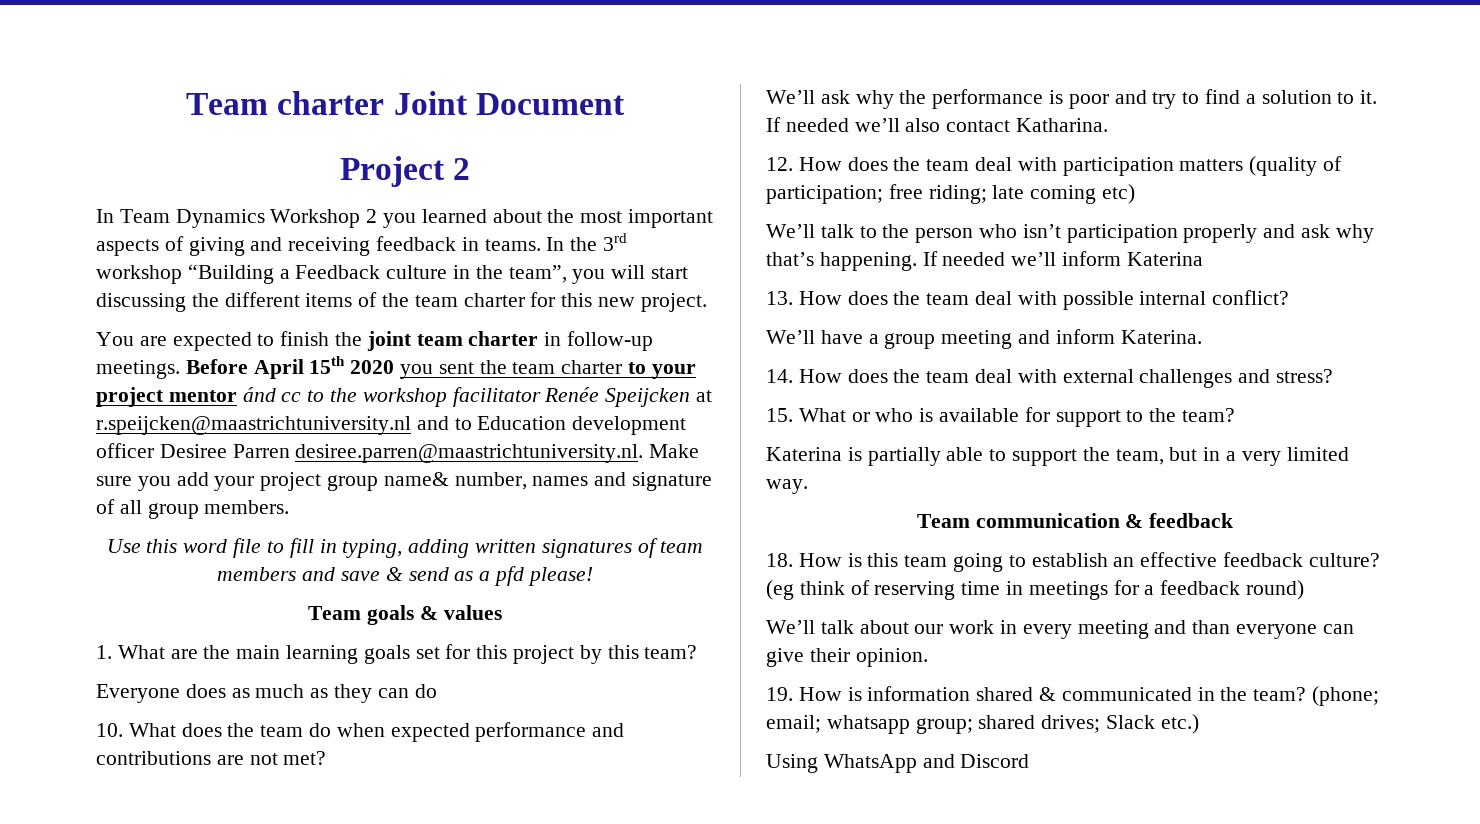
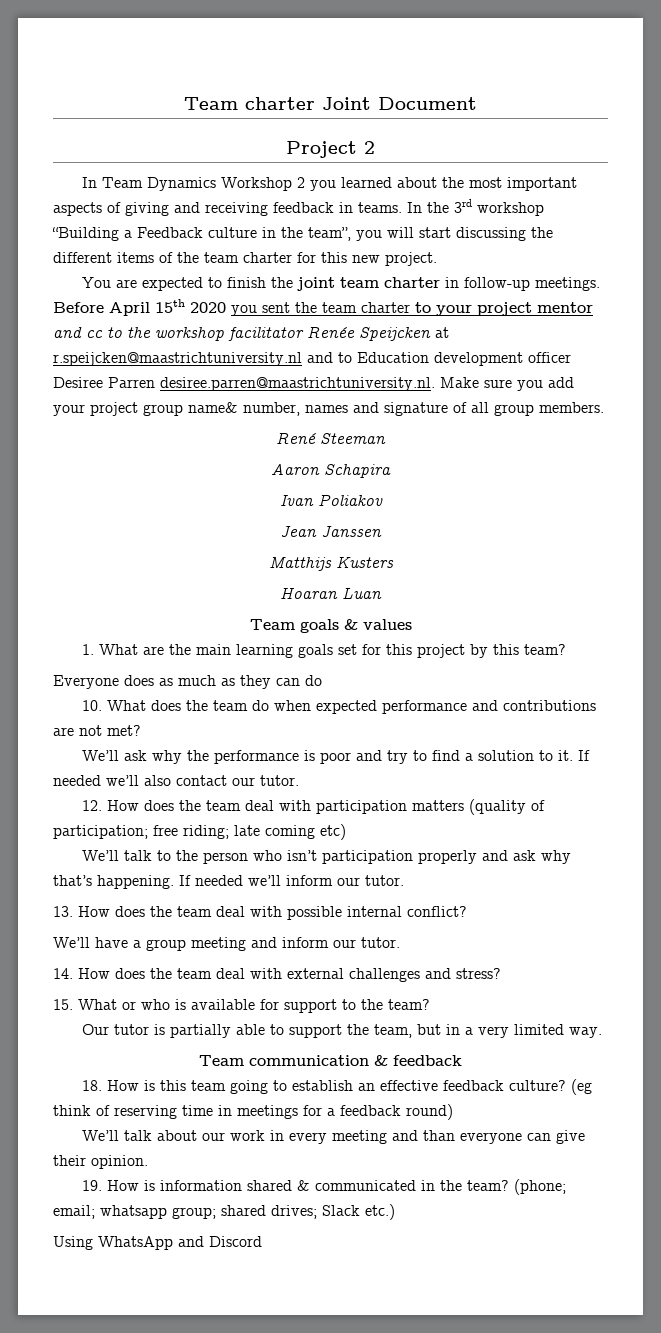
- Before April 15th 2020 you sent the team charter to your project mentor ánd cc to the workshop facilitator Renée Speijcken at r.speijcken@maastrichtuniversity.nl and to Education development officer Desiree Parren desiree.parren@maastrichtuniversity.nl. Make sure you add your project group name& number, names and signature of all group members.
+ Before April 15th 2020 you sent the team charter to your project mentor and cc to the workshop facilitator Renée Speijcken at r.speijcken@maastrichtuniversity.nl and to Education development officer Desiree Parren desiree.parren@maastrichtuniversity.nl. Make sure you add your project group name& number, names and signature of all group members.
- Use this word file to fill in typing, adding written signatures of team members and save & send as a pfd please!
+ René Steeman
+ Aaron Schapira
+ Ivan Poliakov
+ Jean Janssen
+ Matthijs Kusters
+ Hoaran Luan
- If needed we’ll also contact Katharina.
+ If needed we’ll also contact our tutor.
- If needed we’ll inform Katerina
+ If needed we’ll inform our tutor.
- We’ll have a group meeting and inform Katerina.
+ We’ll have a group meeting and inform our tutor.
- Katerina is partially able to support the team, but in a very limited way.
+ Our tutor is partially able to support the team, but in a very limited way.

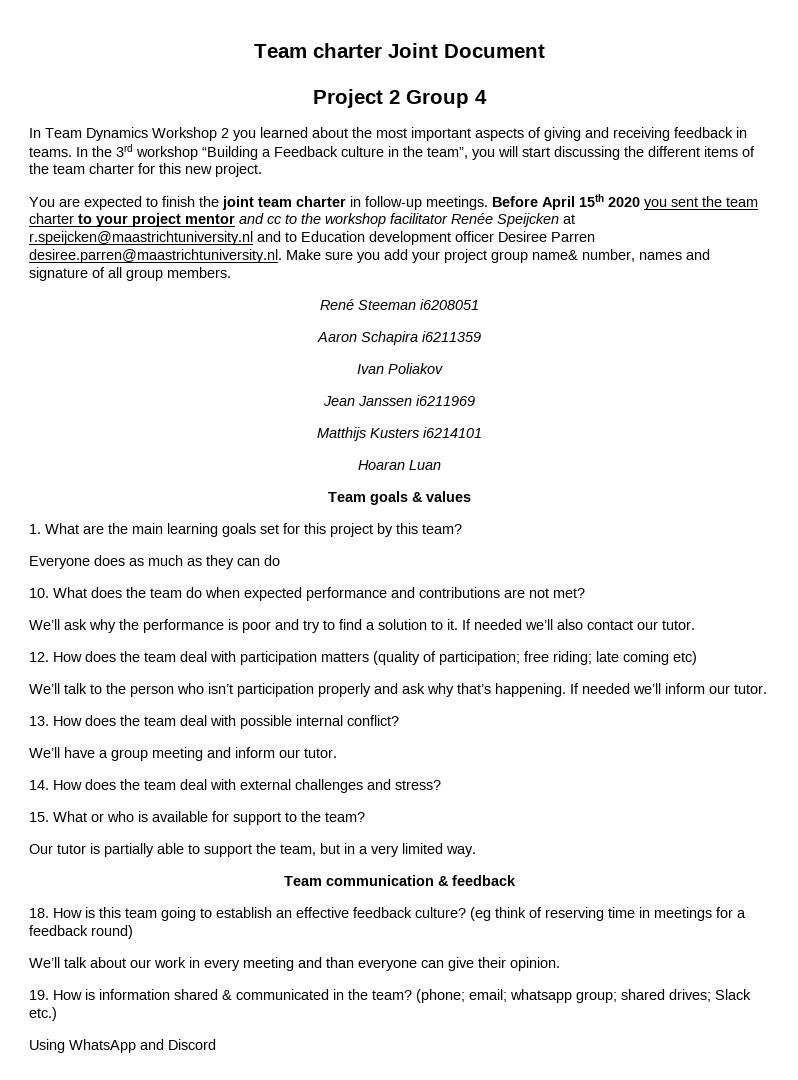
- Project 2
+ Project 2 Group 4
- René Steeman
+ René Steeman i6208051
- Aaron Schapira
+ Aaron Schapira i6211359
- Jean Janssen
+ Jean Janssen i6211969
- Matthijs Kusters
+ Matthijs Kusters i6214101

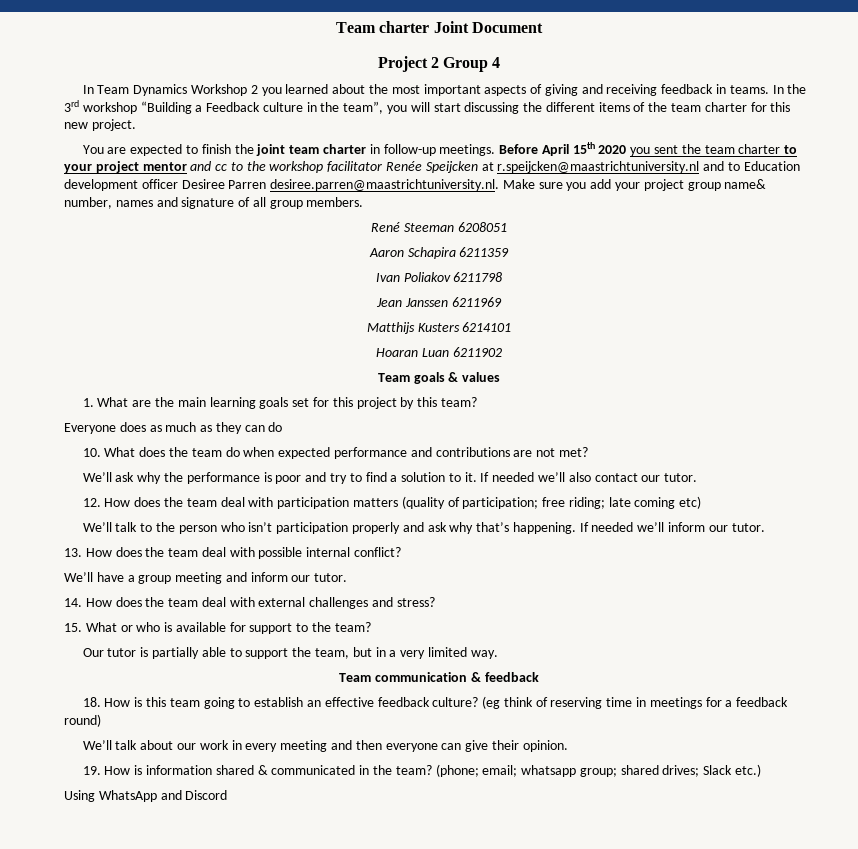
- René Steeman i6208051
+ René Steeman 6208051
- Aaron Schapira i6211359
+ Aaron Schapira 6211359
- Ivan Poliakov
+ Ivan Poliakov 6211798
- Jean Janssen i6211969
+ Jean Janssen 6211969
- Matthijs Kusters i6214101
+ Matthijs Kusters 6214101
- Hoaran Luan
+ Hoaran Luan 6211902
- We’ll talk about our work in every meeting and than everyone can give their opinion.
+ We’ll talk about our work in every meeting and then everyone can give their opinion.

